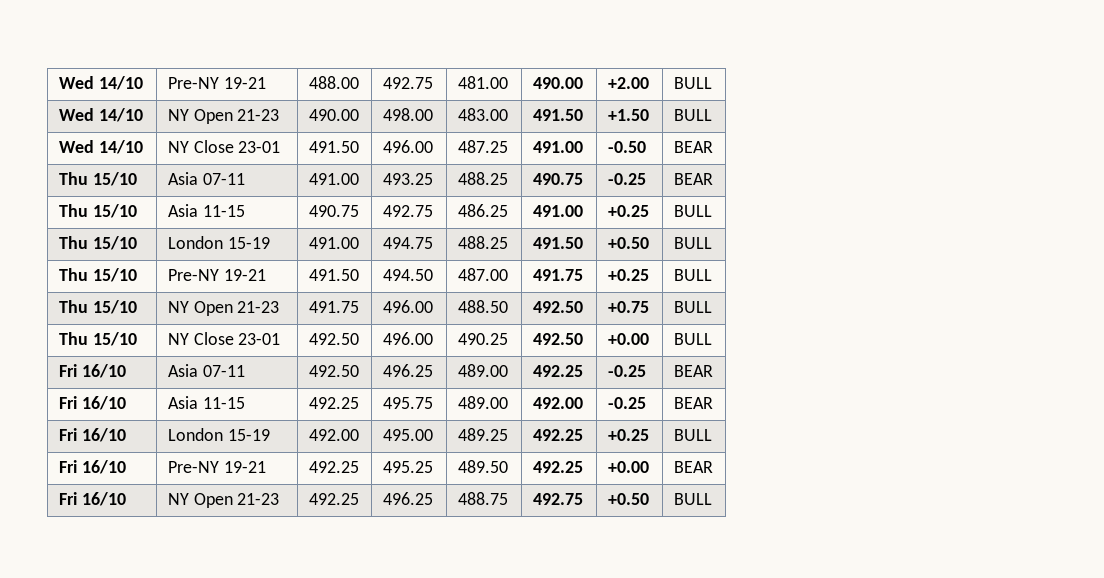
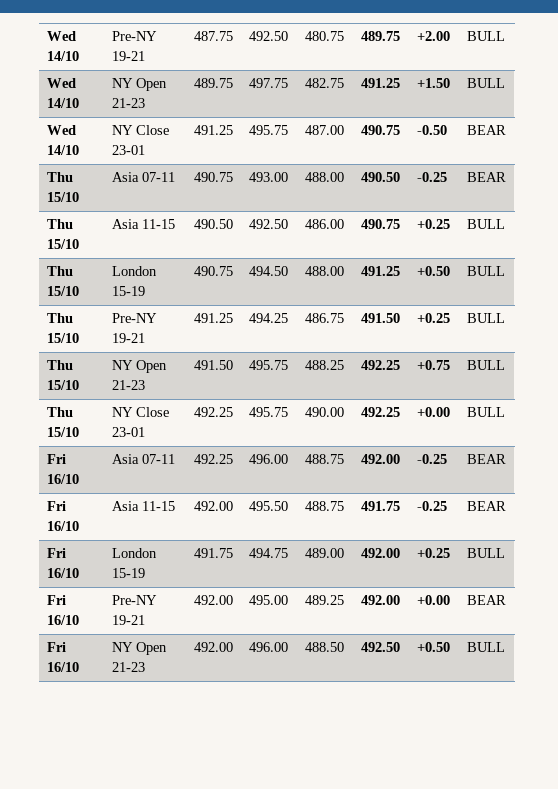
- Wed 14/10 | Pre-NY 19-21 | 488.00 | 492.75 | 481.00 | 490.00 | +2.00 | BULL
+ Wed 14/10 | Pre-NY 19-21 | 487.75 | 492.50 | 480.75 | 489.75 | +2.00 | BULL
- Wed 14/10 | NY Open 21-23 | 490.00 | 498.00 | 483.00 | 491.50 | +1.50 | BULL
+ Wed 14/10 | NY Open 21-23 | 489.75 | 497.75 | 482.75 | 491.25 | +1.50 | BULL
- Wed 14/10 | NY Close 23-01 | 491.50 | 496.00 | 487.25 | 491.00 | -0.50 | BEAR
+ Wed 14/10 | NY Close 23-01 | 491.25 | 495.75 | 487.00 | 490.75 | -0.50 | BEAR
- Thu 15/10 | Asia 07-11 | 491.00 | 493.25 | 488.25 | 490.75 | -0.25 | BEAR
+ Thu 15/10 | Asia 07-11 | 490.75 | 493.00 | 488.00 | 490.50 | -0.25 | BEAR
- Thu 15/10 | Asia 11-15 | 490.75 | 492.75 | 486.25 | 491.00 | +0.25 | BULL
+ Thu 15/10 | Asia 11-15 | 490.50 | 492.50 | 486.00 | 490.75 | +0.25 | BULL
- Thu 15/10 | London 15-19 | 491.00 | 494.75 | 488.25 | 491.50 | +0.50 | BULL
+ Thu 15/10 | London 15-19 | 490.75 | 494.50 | 488.00 | 491.25 | +0.50 | BULL
- Thu 15/10 | Pre-NY 19-21 | 491.50 | 494.50 | 487.00 | 491.75 | +0.25 | BULL
+ Thu 15/10 | Pre-NY 19-21 | 491.25 | 494.25 | 486.75 | 491.50 | +0.25 | BULL
- Thu 15/10 | NY Open 21-23 | 491.75 | 496.00 | 488.50 | 492.50 | +0.75 | BULL
+ Thu 15/10 | NY Open 21-23 | 491.50 | 495.75 | 488.25 | 492.25 | +0.75 | BULL
- Thu 15/10 | NY Close 23-01 | 492.50 | 496.00 | 490.25 | 492.50 | +0.00 | BULL
+ Thu 15/10 | NY Close 23-01 | 492.25 | 495.75 | 490.00 | 492.25 | +0.00 | BULL
- Fri 16/10 | Asia 07-11 | 492.50 | 496.25 | 489.00 | 492.25 | -0.25 | BEAR
+ Fri 16/10 | Asia 07-11 | 492.25 | 496.00 | 488.75 | 492.00 | -0.25 | BEAR
- Fri 16/10 | Asia 11-15 | 492.25 | 495.75 | 489.00 | 492.00 | -0.25 | BEAR
+ Fri 16/10 | Asia 11-15 | 492.00 | 495.50 | 488.75 | 491.75 | -0.25 | BEAR
- Fri 16/10 | London 15-19 | 492.00 | 495.00 | 489.25 | 492.25 | +0.25 | BULL
+ Fri 16/10 | London 15-19 | 491.75 | 494.75 | 489.00 | 492.00 | +0.25 | BULL
- Fri 16/10 | Pre-NY 19-21 | 492.25 | 495.25 | 489.50 | 492.25 | +0.00 | BEAR
+ Fri 16/10 | Pre-NY 19-21 | 492.00 | 495.00 | 489.25 | 492.00 | +0.00 | BEAR
- Fri 16/10 | NY Open 21-23 | 492.25 | 496.25 | 488.75 | 492.75 | +0.50 | BULL
+ Fri 16/10 | NY Open 21-23 | 492.00 | 496.00 | 488.50 | 492.50 | +0.50 | BULL

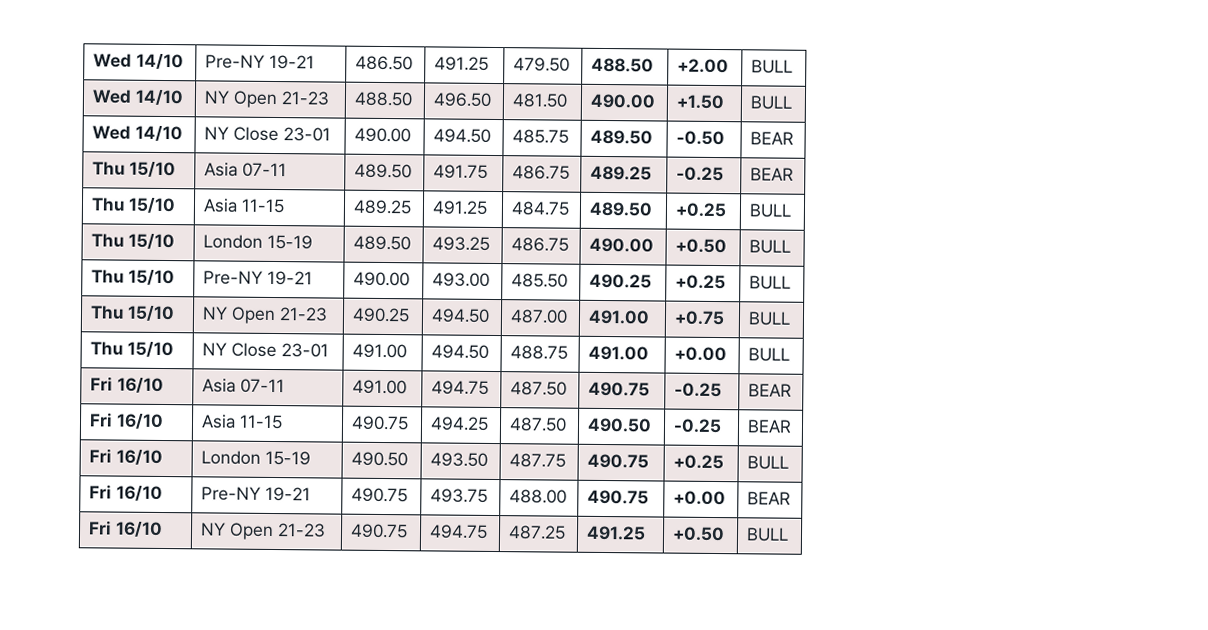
- Wed 14/10 | Pre-NY 19-21 | 487.75 | 492.50 | 480.75 | 489.75 | +2.00 | BULL
+ Wed 14/10 | Pre-NY 19-21 | 486.50 | 491.25 | 479.50 | 488.50 | +2.00 | BULL
- Wed 14/10 | NY Open 21-23 | 489.75 | 497.75 | 482.75 | 491.25 | +1.50 | BULL
+ Wed 14/10 | NY Open 21-23 | 488.50 | 496.50 | 481.50 | 490.00 | +1.50 | BULL
- Wed 14/10 | NY Close 23-01 | 491.25 | 495.75 | 487.00 | 490.75 | -0.50 | BEAR
+ Wed 14/10 | NY Close 23-01 | 490.00 | 494.50 | 485.75 | 489.50 | -0.50 | BEAR
- Thu 15/10 | Asia 07-11 | 490.75 | 493.00 | 488.00 | 490.50 | -0.25 | BEAR
+ Thu 15/10 | Asia 07-11 | 489.50 | 491.75 | 486.75 | 489.25 | -0.25 | BEAR
- Thu 15/10 | Asia 11-15 | 490.50 | 492.50 | 486.00 | 490.75 | +0.25 | BULL
+ Thu 15/10 | Asia 11-15 | 489.25 | 491.25 | 484.75 | 489.50 | +0.25 | BULL
- Thu 15/10 | London 15-19 | 490.75 | 494.50 | 488.00 | 491.25 | +0.50 | BULL
+ Thu 15/10 | London 15-19 | 489.50 | 493.25 | 486.75 | 490.00 | +0.50 | BULL
- Thu 15/10 | Pre-NY 19-21 | 491.25 | 494.25 | 486.75 | 491.50 | +0.25 | BULL
+ Thu 15/10 | Pre-NY 19-21 | 490.00 | 493.00 | 485.50 | 490.25 | +0.25 | BULL
- Thu 15/10 | NY Open 21-23 | 491.50 | 495.75 | 488.25 | 492.25 | +0.75 | BULL
+ Thu 15/10 | NY Open 21-23 | 490.25 | 494.50 | 487.00 | 491.00 | +0.75 | BULL
- Thu 15/10 | NY Close 23-01 | 492.25 | 495.75 | 490.00 | 492.25 | +0.00 | BULL
+ Thu 15/10 | NY Close 23-01 | 491.00 | 494.50 | 488.75 | 491.00 | +0.00 | BULL
- Fri 16/10 | Asia 07-11 | 492.25 | 496.00 | 488.75 | 492.00 | -0.25 | BEAR
+ Fri 16/10 | Asia 07-11 | 491.00 | 494.75 | 487.50 | 490.75 | -0.25 | BEAR
- Fri 16/10 | Asia 11-15 | 492.00 | 495.50 | 488.75 | 491.75 | -0.25 | BEAR
+ Fri 16/10 | Asia 11-15 | 490.75 | 494.25 | 487.50 | 490.50 | -0.25 | BEAR
- Fri 16/10 | London 15-19 | 491.75 | 494.75 | 489.00 | 492.00 | +0.25 | BULL
+ Fri 16/10 | London 15-19 | 490.50 | 493.50 | 487.75 | 490.75 | +0.25 | BULL
- Fri 16/10 | Pre-NY 19-21 | 492.00 | 495.00 | 489.25 | 492.00 | +0.00 | BEAR
+ Fri 16/10 | Pre-NY 19-21 | 490.75 | 493.75 | 488.00 | 490.75 | +0.00 | BEAR
- Fri 16/10 | NY Open 21-23 | 492.00 | 496.00 | 488.50 | 492.50 | +0.50 | BULL
+ Fri 16/10 | NY Open 21-23 | 490.75 | 494.75 | 487.25 | 491.25 | +0.50 | BULL

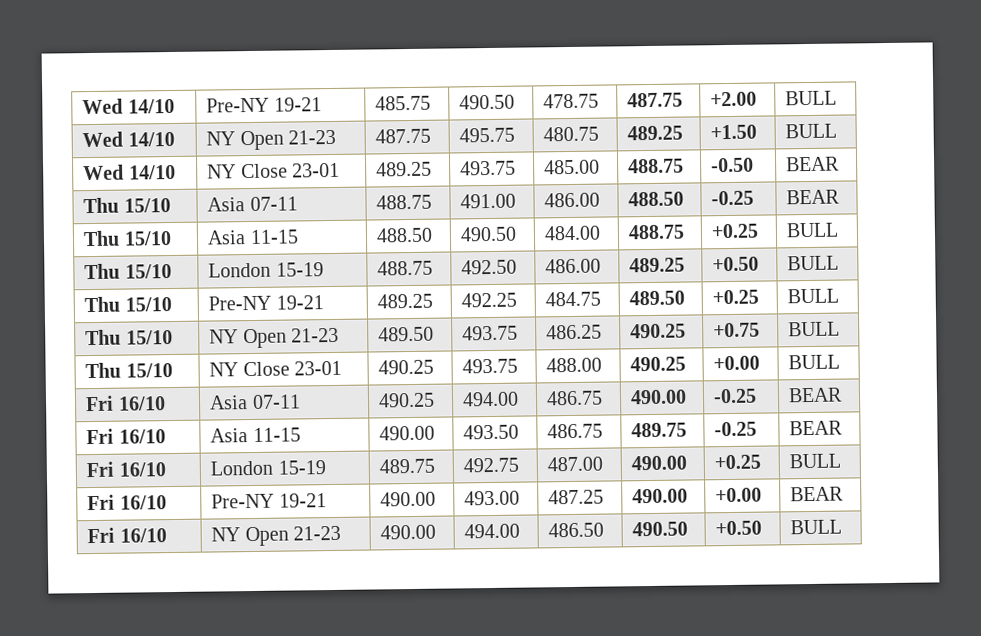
- Wed 14/10 | Pre-NY 19-21 | 486.50 | 491.25 | 479.50 | 488.50 | +2.00 | BULL
+ Wed 14/10 | Pre-NY 19-21 | 485.75 | 490.50 | 478.75 | 487.75 | +2.00 | BULL
- Wed 14/10 | NY Open 21-23 | 488.50 | 496.50 | 481.50 | 490.00 | +1.50 | BULL
+ Wed 14/10 | NY Open 21-23 | 487.75 | 495.75 | 480.75 | 489.25 | +1.50 | BULL
- Wed 14/10 | NY Close 23-01 | 490.00 | 494.50 | 485.75 | 489.50 | -0.50 | BEAR
+ Wed 14/10 | NY Close 23-01 | 489.25 | 493.75 | 485.00 | 488.75 | -0.50 | BEAR
- Thu 15/10 | Asia 07-11 | 489.50 | 491.75 | 486.75 | 489.25 | -0.25 | BEAR
+ Thu 15/10 | Asia 07-11 | 488.75 | 491.00 | 486.00 | 488.50 | -0.25 | BEAR
- Thu 15/10 | Asia 11-15 | 489.25 | 491.25 | 484.75 | 489.50 | +0.25 | BULL
- Thu 15/10 | London 15-19 | 489.50 | 493.25 | 486.75 | 490.00 | +0.50 | BULL
- Thu 15/10 | Pre-NY 19-21 | 490.00 | 493.00 | 485.50 | 490.25 | +0.25 | BULL
+ Thu 15/10 | Asia 11-15 | 488.50 | 490.50 | 484.00 | 488.75 | +0.25 | BULL
+ Thu 15/10 | London 15-19 | 488.75 | 492.50 | 486.00 | 489.25 | +0.50 | BULL
+ Thu 15/10 | Pre-NY 19-21 | 489.25 | 492.25 | 484.75 | 489.50 | +0.25 | BULL
- Thu 15/10 | NY Open 21-23 | 490.25 | 494.50 | 487.00 | 491.00 | +0.75 | BULL
+ Thu 15/10 | NY Open 21-23 | 489.50 | 493.75 | 486.25 | 490.25 | +0.75 | BULL
- Thu 15/10 | NY Close 23-01 | 491.00 | 494.50 | 488.75 | 491.00 | +0.00 | BULL
+ Thu 15/10 | NY Close 23-01 | 490.25 | 493.75 | 488.00 | 490.25 | +0.00 | BULL
- Fri 16/10 | Asia 07-11 | 491.00 | 494.75 | 487.50 | 490.75 | -0.25 | BEAR
+ Fri 16/10 | Asia 07-11 | 490.25 | 494.00 | 486.75 | 490.00 | -0.25 | BEAR
- Fri 16/10 | Asia 11-15 | 490.75 | 494.25 | 487.50 | 490.50 | -0.25 | BEAR
+ Fri 16/10 | Asia 11-15 | 490.00 | 493.50 | 486.75 | 489.75 | -0.25 | BEAR
- Fri 16/10 | London 15-19 | 490.50 | 493.50 | 487.75 | 490.75 | +0.25 | BULL
+ Fri 16/10 | London 15-19 | 489.75 | 492.75 | 487.00 | 490.00 | +0.25 | BULL
- Fri 16/10 | Pre-NY 19-21 | 490.75 | 493.75 | 488.00 | 490.75 | +0.00 | BEAR
+ Fri 16/10 | Pre-NY 19-21 | 490.00 | 493.00 | 487.25 | 490.00 | +0.00 | BEAR
- Fri 16/10 | NY Open 21-23 | 490.75 | 494.75 | 487.25 | 491.25 | +0.50 | BULL
+ Fri 16/10 | NY Open 21-23 | 490.00 | 494.00 | 486.50 | 490.50 | +0.50 | BULL

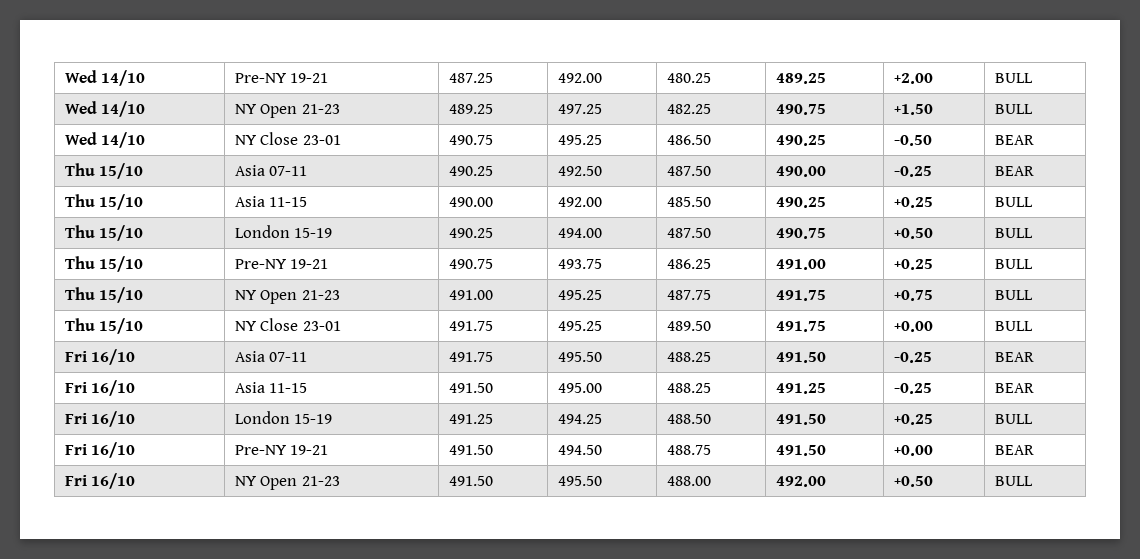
- Wed 14/10 | Pre-NY 19-21 | 485.75 | 490.50 | 478.75 | 487.75 | +2.00 | BULL
+ Wed 14/10 | Pre-NY 19-21 | 487.25 | 492.00 | 480.25 | 489.25 | +2.00 | BULL
- Wed 14/10 | NY Open 21-23 | 487.75 | 495.75 | 480.75 | 489.25 | +1.50 | BULL
+ Wed 14/10 | NY Open 21-23 | 489.25 | 497.25 | 482.25 | 490.75 | +1.50 | BULL
- Wed 14/10 | NY Close 23-01 | 489.25 | 493.75 | 485.00 | 488.75 | -0.50 | BEAR
+ Wed 14/10 | NY Close 23-01 | 490.75 | 495.25 | 486.50 | 490.25 | -0.50 | BEAR
- Thu 15/10 | Asia 07-11 | 488.75 | 491.00 | 486.00 | 488.50 | -0.25 | BEAR
+ Thu 15/10 | Asia 07-11 | 490.25 | 492.50 | 487.50 | 490.00 | -0.25 | BEAR
- Thu 15/10 | Asia 11-15 | 488.50 | 490.50 | 484.00 | 488.75 | +0.25 | BULL
+ Thu 15/10 | Asia 11-15 | 490.00 | 492.00 | 485.50 | 490.25 | +0.25 | BULL
- Thu 15/10 | London 15-19 | 488.75 | 492.50 | 486.00 | 489.25 | +0.50 | BULL
+ Thu 15/10 | London 15-19 | 490.25 | 494.00 | 487.50 | 490.75 | +0.50 | BULL
- Thu 15/10 | Pre-NY 19-21 | 489.25 | 492.25 | 484.75 | 489.50 | +0.25 | BULL
+ Thu 15/10 | Pre-NY 19-21 | 490.75 | 493.75 | 486.25 | 491.00 | +0.25 | BULL
- Thu 15/10 | NY Open 21-23 | 489.50 | 493.75 | 486.25 | 490.25 | +0.75 | BULL
+ Thu 15/10 | NY Open 21-23 | 491.00 | 495.25 | 487.75 | 491.75 | +0.75 | BULL
- Thu 15/10 | NY Close 23-01 | 490.25 | 493.75 | 488.00 | 490.25 | +0.00 | BULL
+ Thu 15/10 | NY Close 23-01 | 491.75 | 495.25 | 489.50 | 491.75 | +0.00 | BULL
- Fri 16/10 | Asia 07-11 | 490.25 | 494.00 | 486.75 | 490.00 | -0.25 | BEAR
+ Fri 16/10 | Asia 07-11 | 491.75 | 495.50 | 488.25 | 491.50 | -0.25 | BEAR
- Fri 16/10 | Asia 11-15 | 490.00 | 493.50 | 486.75 | 489.75 | -0.25 | BEAR
+ Fri 16/10 | Asia 11-15 | 491.50 | 495.00 | 488.25 | 491.25 | -0.25 | BEAR
- Fri 16/10 | London 15-19 | 489.75 | 492.75 | 487.00 | 490.00 | +0.25 | BULL
+ Fri 16/10 | London 15-19 | 491.25 | 494.25 | 488.50 | 491.50 | +0.25 | BULL
- Fri 16/10 | Pre-NY 19-21 | 490.00 | 493.00 | 487.25 | 490.00 | +0.00 | BEAR
+ Fri 16/10 | Pre-NY 19-21 | 491.50 | 494.50 | 488.75 | 491.50 | +0.00 | BEAR
- Fri 16/10 | NY Open 21-23 | 490.00 | 494.00 | 486.50 | 490.50 | +0.50 | BULL
+ Fri 16/10 | NY Open 21-23 | 491.50 | 495.50 | 488.00 | 492.00 | +0.50 | BULL

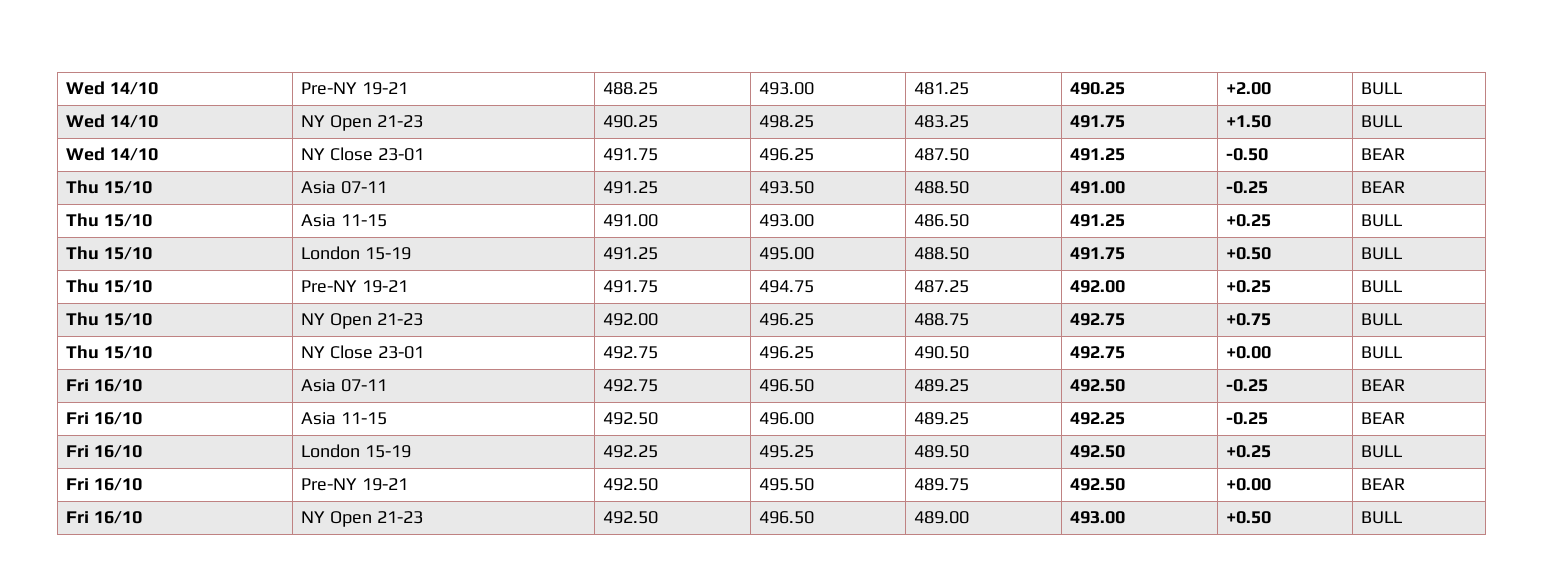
- Wed 14/10 | Pre-NY 19-21 | 487.25 | 492.00 | 480.25 | 489.25 | +2.00 | BULL
+ Wed 14/10 | Pre-NY 19-21 | 488.25 | 493.00 | 481.25 | 490.25 | +2.00 | BULL
- Wed 14/10 | NY Open 21-23 | 489.25 | 497.25 | 482.25 | 490.75 | +1.50 | BULL
+ Wed 14/10 | NY Open 21-23 | 490.25 | 498.25 | 483.25 | 491.75 | +1.50 | BULL
- Wed 14/10 | NY Close 23-01 | 490.75 | 495.25 | 486.50 | 490.25 | -0.50 | BEAR
+ Wed 14/10 | NY Close 23-01 | 491.75 | 496.25 | 487.50 | 491.25 | -0.50 | BEAR
- Thu 15/10 | Asia 07-11 | 490.25 | 492.50 | 487.50 | 490.00 | -0.25 | BEAR
+ Thu 15/10 | Asia 07-11 | 491.25 | 493.50 | 488.50 | 491.00 | -0.25 | BEAR
- Thu 15/10 | Asia 11-15 | 490.00 | 492.00 | 485.50 | 490.25 | +0.25 | BULL
+ Thu 15/10 | Asia 11-15 | 491.00 | 493.00 | 486.50 | 491.25 | +0.25 | BULL
- Thu 15/10 | London 15-19 | 490.25 | 494.00 | 487.50 | 490.75 | +0.50 | BULL
+ Thu 15/10 | London 15-19 | 491.25 | 495.00 | 488.50 | 491.75 | +0.50 | BULL
- Thu 15/10 | Pre-NY 19-21 | 490.75 | 493.75 | 486.25 | 491.00 | +0.25 | BULL
+ Thu 15/10 | Pre-NY 19-21 | 491.75 | 494.75 | 487.25 | 492.00 | +0.25 | BULL
- Thu 15/10 | NY Open 21-23 | 491.00 | 495.25 | 487.75 | 491.75 | +0.75 | BULL
+ Thu 15/10 | NY Open 21-23 | 492.00 | 496.25 | 488.75 | 492.75 | +0.75 | BULL
- Thu 15/10 | NY Close 23-01 | 491.75 | 495.25 | 489.50 | 491.75 | +0.00 | BULL
+ Thu 15/10 | NY Close 23-01 | 492.75 | 496.25 | 490.50 | 492.75 | +0.00 | BULL
- Fri 16/10 | Asia 07-11 | 491.75 | 495.50 | 488.25 | 491.50 | -0.25 | BEAR
+ Fri 16/10 | Asia 07-11 | 492.75 | 496.50 | 489.25 | 492.50 | -0.25 | BEAR
- Fri 16/10 | Asia 11-15 | 491.50 | 495.00 | 488.25 | 491.25 | -0.25 | BEAR
+ Fri 16/10 | Asia 11-15 | 492.50 | 496.00 | 489.25 | 492.25 | -0.25 | BEAR
- Fri 16/10 | London 15-19 | 491.25 | 494.25 | 488.50 | 491.50 | +0.25 | BULL
+ Fri 16/10 | London 15-19 | 492.25 | 495.25 | 489.50 | 492.50 | +0.25 | BULL
- Fri 16/10 | Pre-NY 19-21 | 491.50 | 494.50 | 488.75 | 491.50 | +0.00 | BEAR
+ Fri 16/10 | Pre-NY 19-21 | 492.50 | 495.50 | 489.75 | 492.50 | +0.00 | BEAR
- Fri 16/10 | NY Open 21-23 | 491.50 | 495.50 | 488.00 | 492.00 | +0.50 | BULL
+ Fri 16/10 | NY Open 21-23 | 492.50 | 496.50 | 489.00 | 493.00 | +0.50 | BULL

